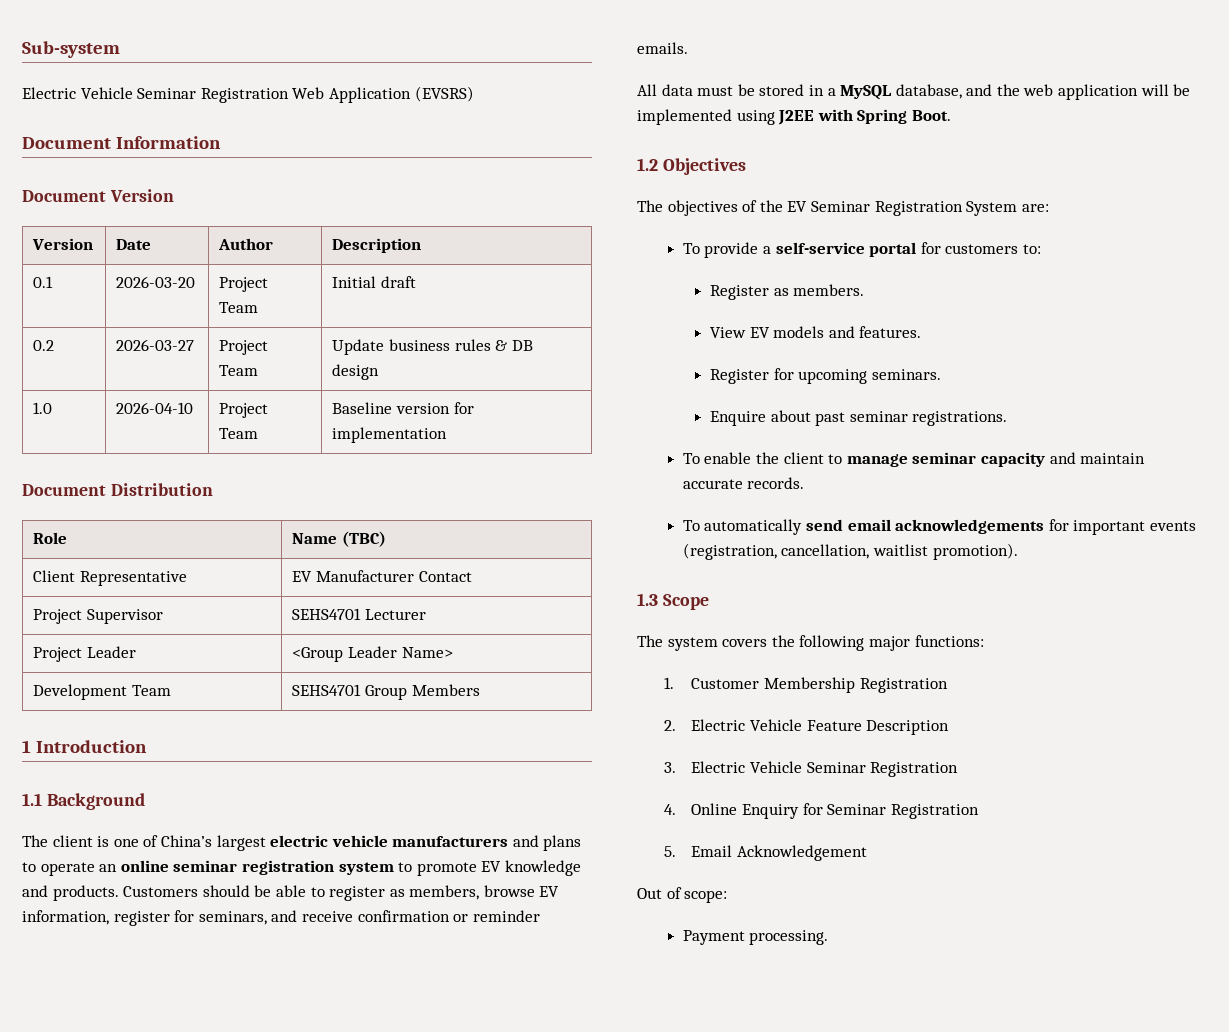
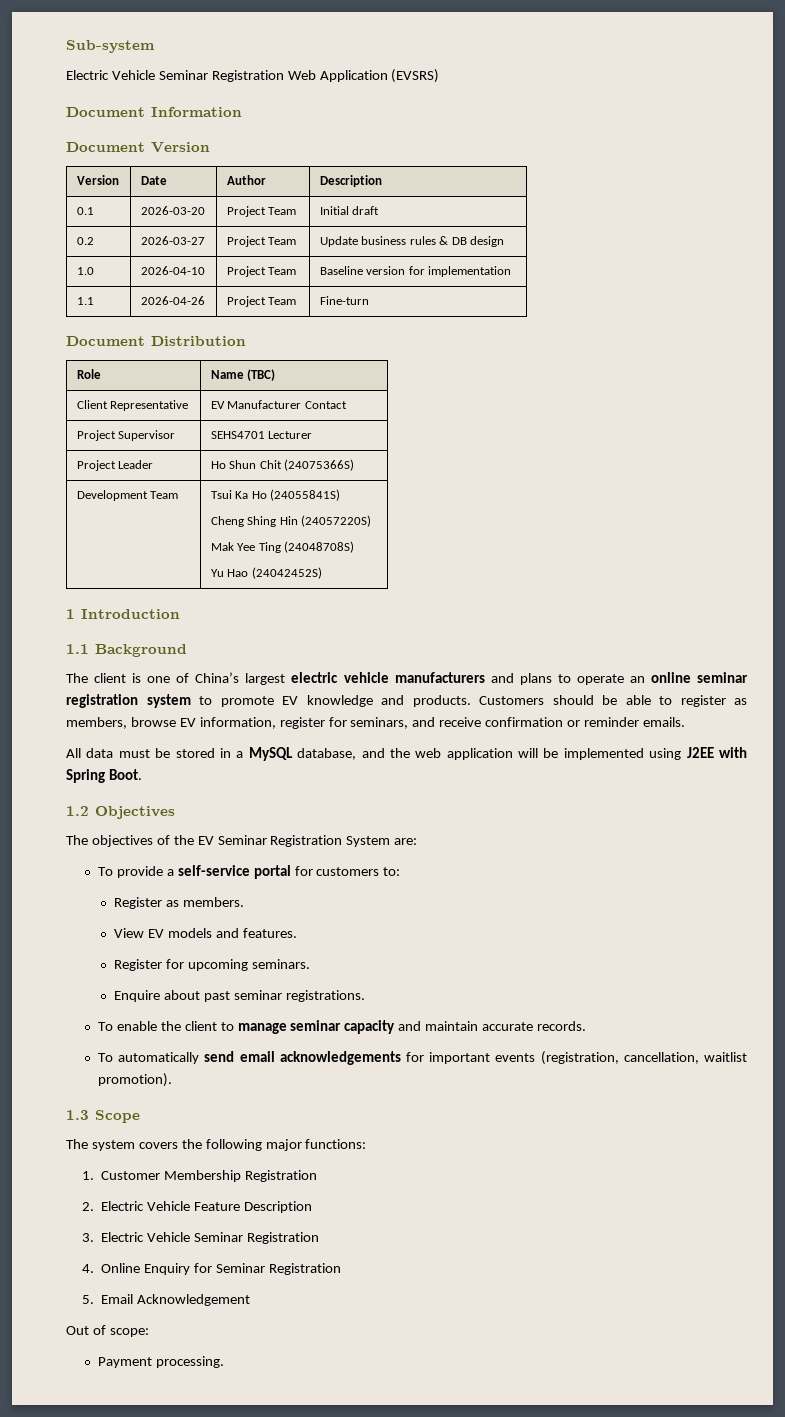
+ 1.1 | 2026-04-26 | Project Team | Fine-turn
- Project Leader | <Group Leader Name>
- Development Team | SEHS4701 Group Members
+ Project Leader | Ho Shun Chit (24075366S)
+ Development Team | Tsui Ka Ho (24055841S)
+ Cheng Shing Hin (24057220S)
+ Mak Yee Ting (24048708S)
+ Yu Hao (24042452S)

